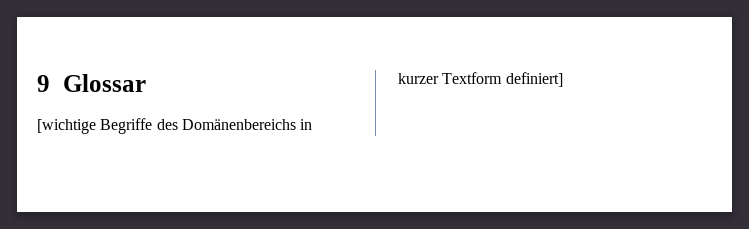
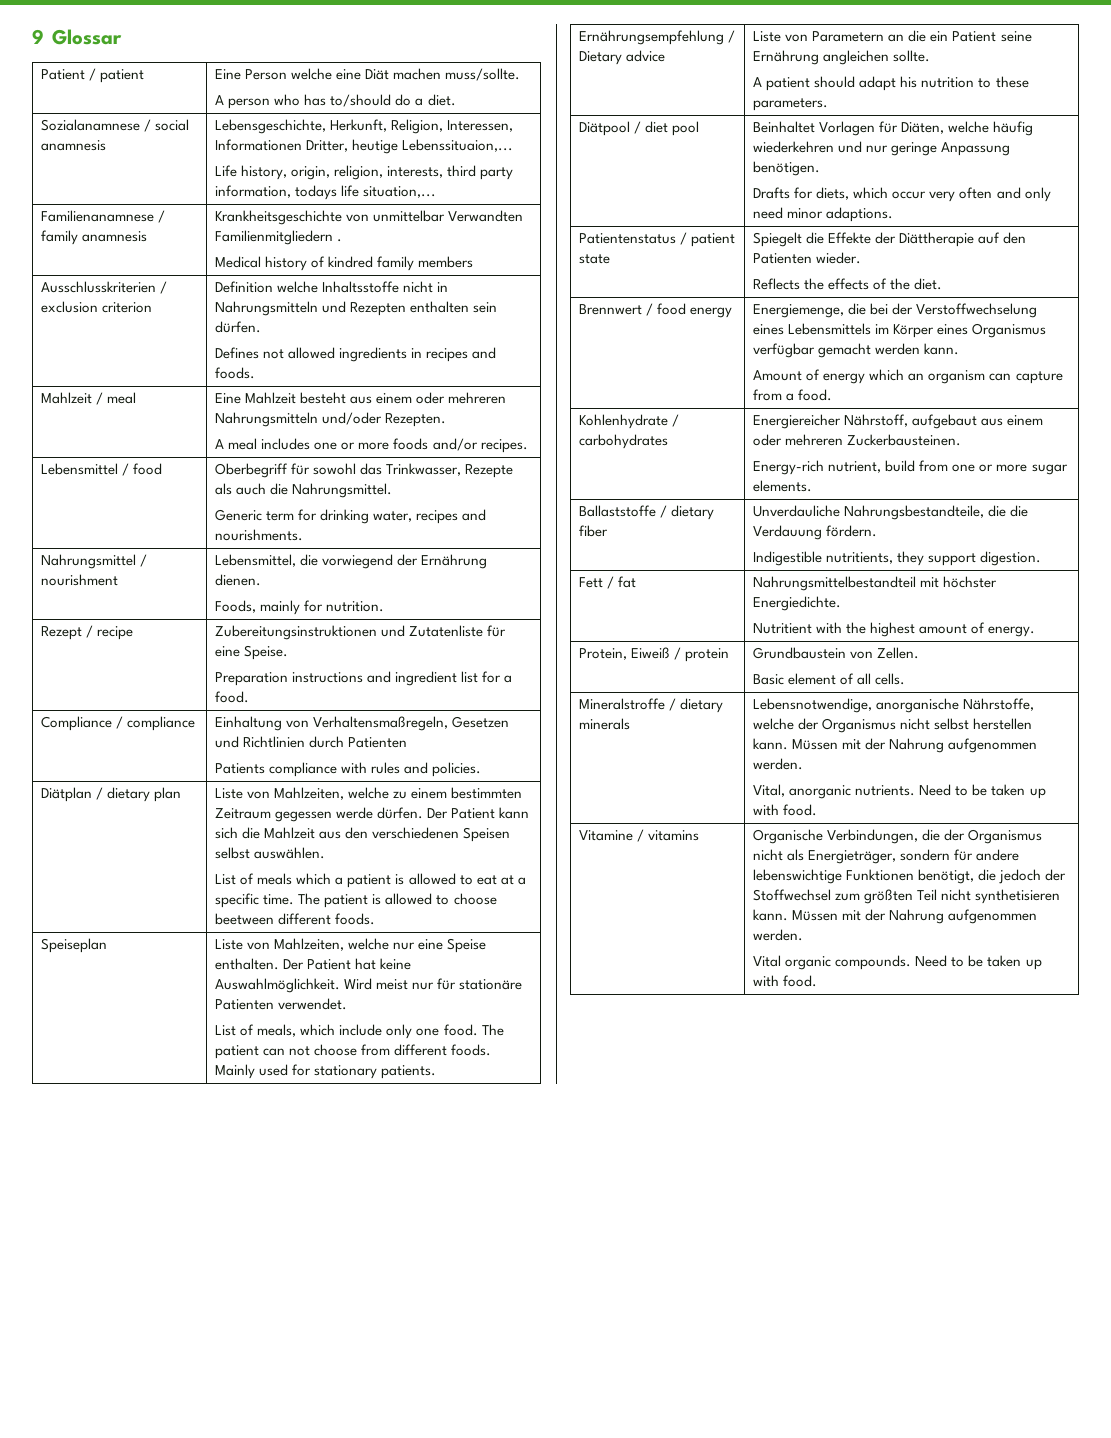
- [wichtige Begriffe des Domänenbereichs in kurzer Textform definiert]
+ Patient / patient | Eine Person welche eine Diät machen muss/sollte.
+ A person who has to/should do a diet.
+ Sozialanamnese / social anamnesis | Lebensgeschichte, Herkunft, Religion, Interessen, Informationen Dritter, heutige Lebenssituaion,...
+ Life history, origin, religion, interests, third party information, todays life situation,...
+ Familienanamnese / family anamnesis | Krankheitsgeschichte von unmittelbar Verwandten Familienmitgliedern .
+ Medical history of kindred family members
+ Ausschlusskriterien / exclusion criterion | Definition welche Inhaltsstoffe nicht in Nahrungsmitteln und Rezepten enthalten sein dürfen.
+ Defines not allowed ingredients in recipes and foods.
+ Mahlzeit / meal | Eine Mahlzeit besteht aus einem oder mehreren Nahrungsmitteln und/oder Rezepten.
+ A meal includes one or more foods and/or recipes.
+ Lebensmittel / food | Oberbegriff für sowohl das Trinkwasser, Rezepte als auch die Nahrungsmittel.
+ Generic term for drinking water, recipes and nourishments.
+ Nahrungsmittel / nourishment | Lebensmittel, die vorwiegend der Ernährung dienen.
+ Foods, mainly for nutrition.
+ Rezept / recipe | Zubereitungsinstruktionen und Zutatenliste für eine Speise.
+ Preparation instructions and ingredient list for a food.
+ Compliance / compliance | Einhaltung von Verhaltensmaßregeln, Gesetzen und Richtlinien durch Patienten
+ Patients compliance with rules and policies.
+ Diätplan / dietary plan | Liste von Mahlzeiten, welche zu einem bestimmten Zeitraum gegessen werde dürfen. Der Patient kann sich die Mahlzeit aus den verschiedenen Speisen selbst auswählen.
+ List of meals which a patient is allowed to eat at a specific time. The patient is allowed to choose beetween different foods.
+ Speiseplan | Liste von Mahlzeiten, welche nur eine Speise enthalten. Der Patient hat keine Auswahlmöglichkeit. Wird meist nur für stationäre Patienten verwendet.
+ List of meals, which include only one food. The patient can not choose from different foods. Mainly used for stationary patients.
+ Ernährungsempfehlung / Dietary advice | Liste von Parametern an die ein Patient seine Ernährung angleichen sollte.
+ A patient should adapt his nutrition to these parameters.
+ Diätpool / diet pool | Beinhaltet Vorlagen für Diäten, welche häufig wiederkehren und nur geringe Anpassung benötigen.
+ Drafts for diets, which occur very often and only need minor adaptions.
+ Patientenstatus / patient state | Spiegelt die Effekte der Diättherapie auf den Patienten wieder.
+ Reflects the effects of the diet.
+ Brennwert / food energy | Energiemenge, die bei der Verstoffwechselung eines Lebensmittels im Körper eines Organismus verfügbar gemacht werden kann.
+ Amount of energy which an organism can capture from a food.
+ Kohlenhydrate / carbohydrates | Energiereicher Nährstoff, aufgebaut aus einem oder mehreren Zuckerbausteinen.
+ Energy-rich nutrient, build from one or more sugar elements.
+ Ballaststoffe / dietary fiber | Unverdauliche Nahrungsbestandteile, die die Verdauung fördern.
+ Indigestible nutritients, they support digestion.
+ Fett / fat | Nahrungsmittelbestandteil mit höchster Energiedichte.
+ Nutritient with the highest amount of energy.
+ Protein, Eiweiß / protein | Grundbaustein von Zellen.
+ Basic element of all cells.
+ Mineralstroffe / dietary minerals | Lebensnotwendige, anorganische Nährstoffe, welche der Organismus nicht selbst herstellen kann. Müssen mit der Nahrung aufgenommen werden.
+ Vital, anorganic nutrients. Need to be taken up with food.
+ Vitamine / vitamins | Organische Verbindungen, die der Organismus nicht als Energieträger, sondern für andere lebenswichtige Funktionen benötigt, die jedoch der Stoffwechsel zum größten Teil nicht synthetisieren kann. Müssen mit der Nahrung aufgenommen werden.
+ Vital organic compounds. Need to be taken up with food.

